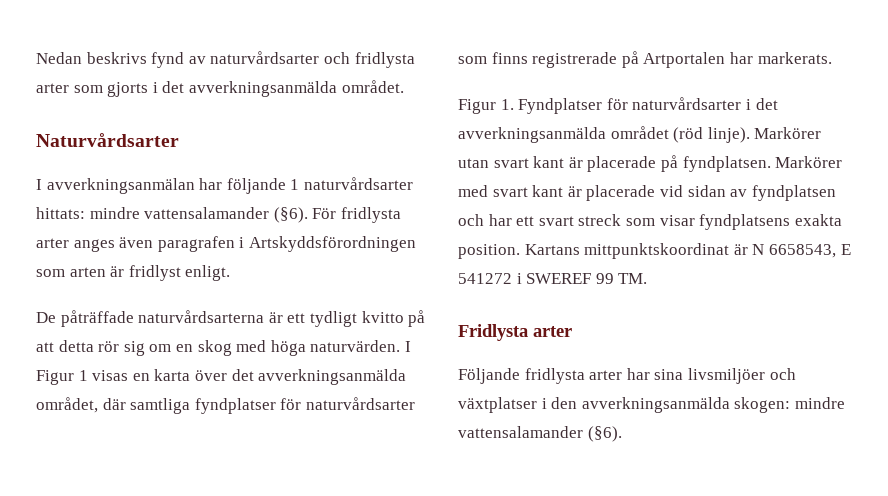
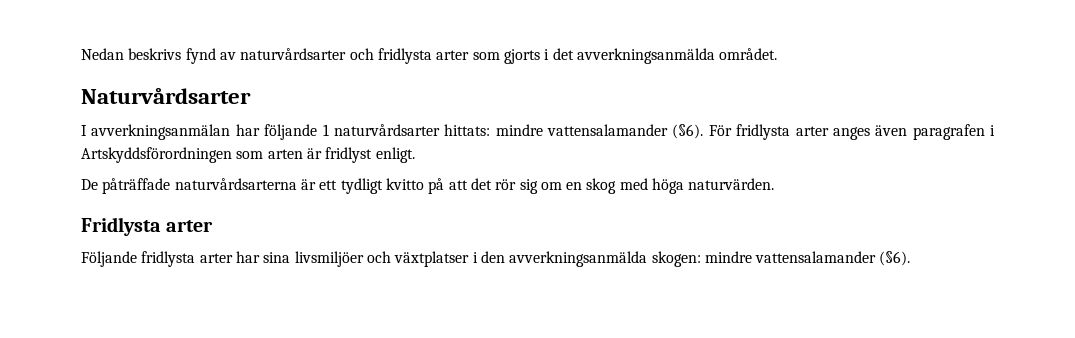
- De påträffade naturvårdsarterna är ett tydligt kvitto på att detta rör sig om en skog med höga naturvärden. I Figur 1 visas en karta över det avverkningsanmälda området, där samtliga fyndplatser för naturvårdsarter som finns registrerade på Artportalen har markerats.
- Figur 1. Fyndplatser för naturvårdsarter i det avverkningsanmälda området (röd linje). Markörer utan svart kant är placerade på fyndplatsen. Markörer med svart kant är placerade vid sidan av fyndplatsen och har ett svart streck som visar fyndplatsens exakta position. Kartans mittpunktskoordinat är N 6658543, E 541272 i SWEREF 99 TM.
+ De påträffade naturvårdsarterna är ett tydligt kvitto på att det rör sig om en skog med höga naturvärden.

